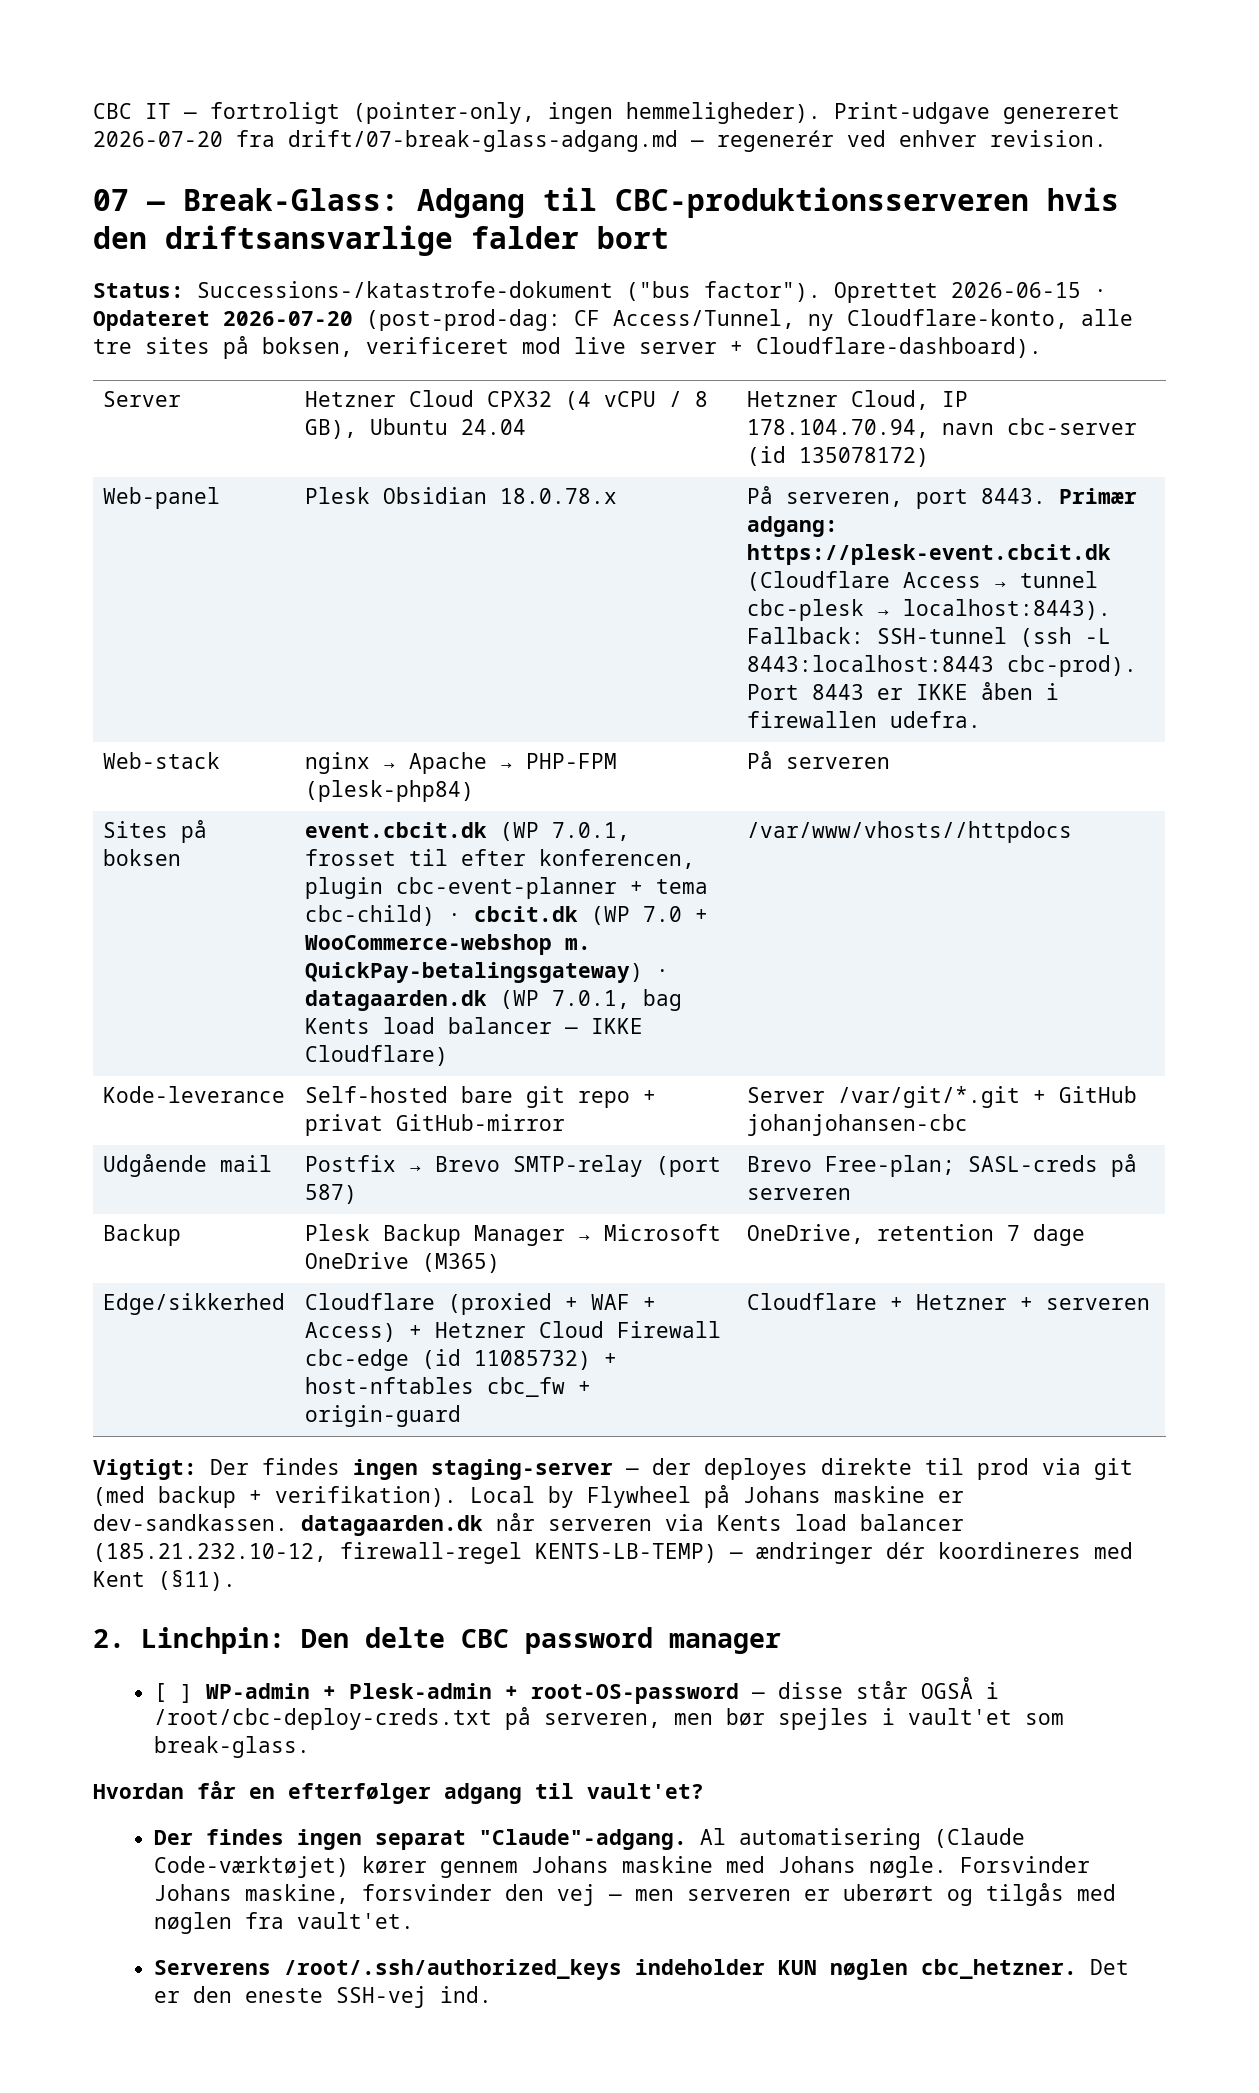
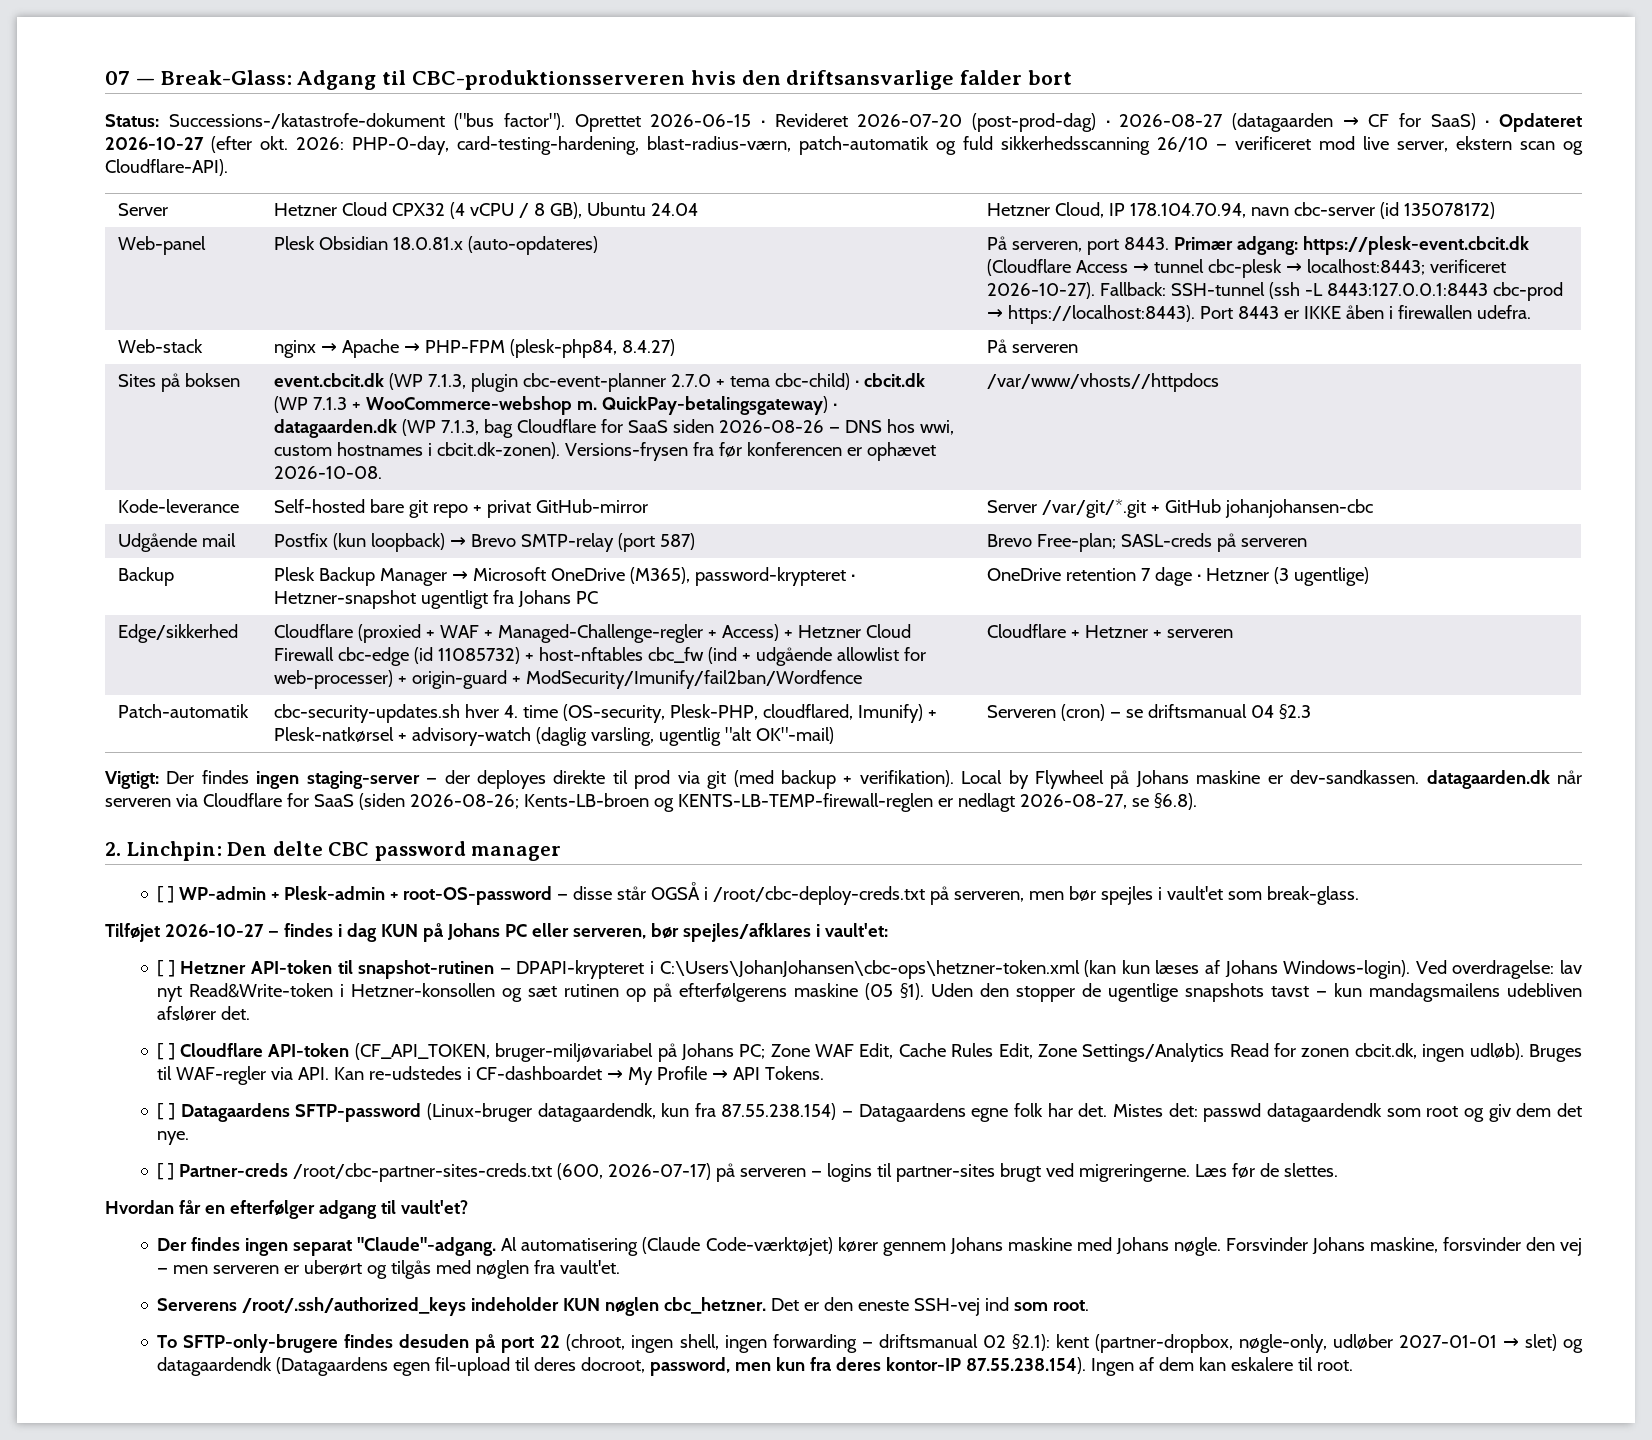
- CBC IT — fortroligt (pointer-only, ingen hemmeligheder). Print-udgave genereret 2026-07-20 fra drift/07-break-glass-adgang.md — regenerér ved enhver revision.
- Oprettet 2026-06-15 · Opdateret 2026-07-20 (post-prod-dag: CF Access/Tunnel, ny Cloudflare-konto, alle tre sites på boksen, verificeret mod live server + Cloudflare-dashboard).
+ Oprettet 2026-06-15 · Revideret 2026-07-20 (post-prod-dag) · 2026-08-27 (datagaarden → CF for SaaS) · Opdateret 2026-10-27 (efter okt. 2026: PHP-0-day, card-testing-hardening, blast-radius-værn, patch-automatik og fuld sikkerhedsscanning 26/10 — verificeret mod live server, ekstern scan og Cloudflare-API).
- Web-panel | Plesk Obsidian 18.0.78.x | På serveren, port 8443. Primær adgang: https://plesk-event.cbcit.dk (Cloudflare Access → tunnel cbc-plesk → localhost:8443). Fallback: SSH-tunnel (ssh -L 8443:localhost:8443 cbc-prod). Port 8443 er IKKE åben i firewallen udefra.
+ Web-panel | Plesk Obsidian 18.0.81.x (auto-opdateres) | På serveren, port 8443. Primær adgang: https://plesk-event.cbcit.dk (Cloudflare Access → tunnel cbc-plesk → localhost:8443; verificeret 2026-10-27). Fallback: SSH-tunnel (ssh -L 8443:127.0.0.1:8443 cbc-prod → https://localhost:8443). Port 8443 er IKKE åben i firewallen udefra.
- Web-stack | nginx → Apache → PHP-FPM (plesk-php84) | På serveren
+ Web-stack | nginx → Apache → PHP-FPM (plesk-php84, 8.4.27) | På serveren
- event.cbcit.dk (WP 7.0.1, frosset til efter konferencen, plugin cbc-event-planner + tema cbc-child) · cbcit.dk (WP 7.0 + WooCommerce-webshop m.
+ event.cbcit.dk (WP 7.1.3, plugin cbc-event-planner 2.7.0 + tema cbc-child) · cbcit.dk (WP 7.1.3 + WooCommerce-webshop m.
- QuickPay-betalingsgateway) · datagaarden.dk (WP 7.0.1, bag Kents load balancer — IKKE Cloudflare)
+ QuickPay-betalingsgateway) · datagaarden.dk (WP 7.1.3, bag Cloudflare for SaaS siden 2026-08-26 — DNS hos wwi, custom hostnames i cbcit.dk-zonen). Versions-frysen fra før konferencen er ophævet 2026-10-08.
- Udgående mail | Postfix → Brevo SMTP-relay (port 587) | Brevo Free-plan; SASL-creds på serveren
+ Udgående mail | Postfix (kun loopback) → Brevo SMTP-relay (port 587) | Brevo Free-plan; SASL-creds på serveren
- Backup | Plesk Backup Manager → Microsoft OneDrive (M365) | OneDrive, retention 7 dage
+ Backup | Plesk Backup Manager → Microsoft OneDrive (M365), password-krypteret · Hetzner-snapshot ugentligt fra Johans PC | OneDrive retention 7 dage · Hetzner (3 ugentlige)
- Edge/sikkerhed | Cloudflare (proxied + WAF + Access) + Hetzner Cloud Firewall cbc-edge (id 11085732) + host-nftables cbc_fw + origin-guard | Cloudflare + Hetzner + serveren
+ Edge/sikkerhed | Cloudflare (proxied + WAF + Managed-Challenge-regler + Access) + Hetzner Cloud Firewall cbc-edge (id 11085732) + host-nftables cbc_fw (ind + udgående allowlist for web-processer) + origin-guard + ModSecurity/Imunify/fail2ban/Wordfence | Cloudflare + Hetzner + serveren
+ Patch-automatik | cbc-security-updates.sh hver 4. time (OS-security, Plesk-PHP, cloudflared, Imunify) + Plesk-natkørsel + advisory-watch (daglig varsling, ugentlig "alt OK"-mail) | Serveren (cron) — se driftsmanual 04 §2.3
- Local by Flywheel på Johans maskine er dev-sandkassen. datagaarden.dk når serveren via Kents load balancer (185.21.232.10-12, firewall-regel KENTS-LB-TEMP) — ændringer dér koordineres med Kent (§11).
+ Local by Flywheel på Johans maskine er dev-sandkassen. datagaarden.dk når serveren via Cloudflare for SaaS (siden 2026-08-26; Kents-LB-broen og KENTS-LB-TEMP-firewall-reglen er nedlagt 2026-08-27, se §6.8).
+ Tilføjet 2026-10-27 — findes i dag KUN på Johans PC eller serveren, bør spejles/afklares i vault'et:
+ [ ] Hetzner API-token til snapshot-rutinen — DPAPI-krypteret i C:\Users\JohanJohansen\cbc-ops\hetzner-token.xml (kan kun læses af Johans Windows-login). Ved overdragelse: lav nyt Read&Write-token i Hetzner-konsollen og sæt rutinen op på efterfølgerens maskine (05 §1). Uden den stopper de ugentlige snapshots tavst — kun mandagsmailens udebliven afslører det.
+ [ ] Cloudflare API-token (CF_API_TOKEN, bruger-miljøvariabel på Johans PC; Zone WAF Edit, Cache Rules Edit, Zone Settings/Analytics Read for zonen cbcit.dk, ingen udløb). Bruges til WAF-regler via API. Kan re-udstedes i CF-dashboardet → My Profile → API Tokens.
+ [ ] Datagaardens SFTP-password (Linux-bruger datagaardendk, kun fra 87.55.238.154) — Datagaardens egne folk har det. Mistes det: passwd datagaardendk som root og giv dem det nye.
+ [ ] Partner-creds /root/cbc-partner-sites-creds.txt (600, 2026-07-17) på serveren — logins til partner-sites brugt ved migreringerne. Læs før de slettes.
- Det er den eneste SSH-vej ind.
+ Det er den eneste SSH-vej ind som root.
+ To SFTP-only-brugere findes desuden på port 22 (chroot, ingen shell, ingen forwarding — driftsmanual 02 §2.1): kent (partner-dropbox, nøgle-only, udløber 2027-01-01 → slet) og datagaardendk (Datagaardens egen fil-upload til deres docroot, password, men kun fra deres kontor-IP 87.55.238.154). Ingen af dem kan eskalere til root.

